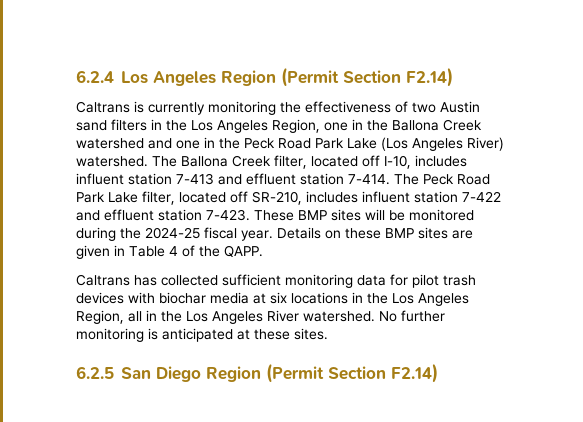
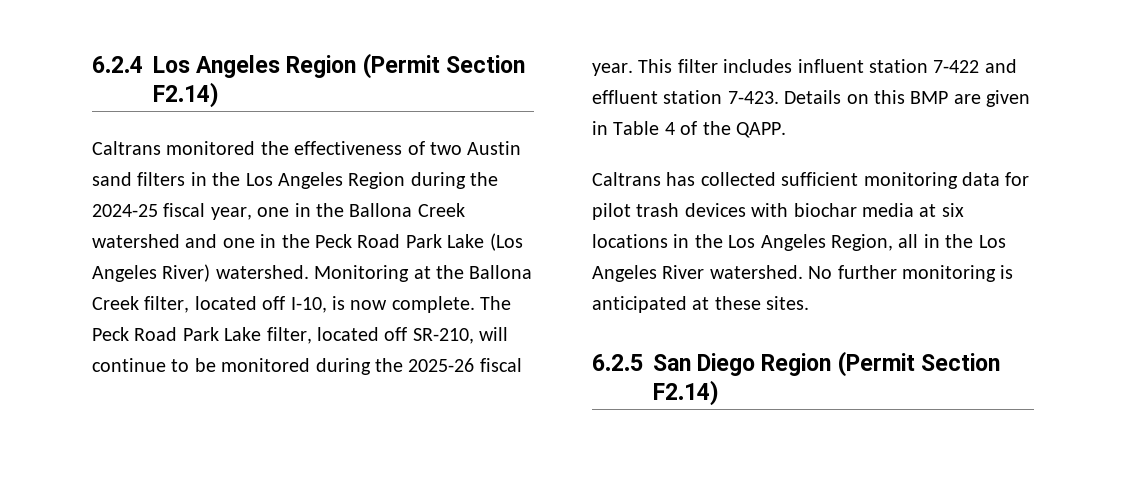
- Caltrans is currently monitoring the effectiveness of two Austin sand filters in the Los Angeles Region, one in the Ballona Creek watershed and one in the Peck Road Park Lake (Los Angeles River) watershed.
+ Caltrans monitored the effectiveness of two Austin sand filters in the Los Angeles Region during the 2024-25 fiscal year, one in the Ballona Creek watershed and one in the Peck Road Park Lake (Los Angeles River) watershed.
- The Ballona Creek filter, located off I-10, includes influent station 7-413 and effluent station 7-414.
+ Monitoring at the Ballona Creek filter, located off I-10, is now complete.
- The Peck Road Park Lake filter, located off SR-210, includes influent station 7-422 and effluent station 7-423.
+ The Peck Road Park Lake filter, located off SR-210, will continue to be monitored during the 2025-26 fiscal year. This filter includes influent station 7-422 and effluent station 7-423.
- These BMP sites will be monitored during the 2024-25 fiscal year. Details on these BMP sites are given in Table 4 of the QAPP.
+ Details on this BMP are given in Table 4 of the QAPP.

